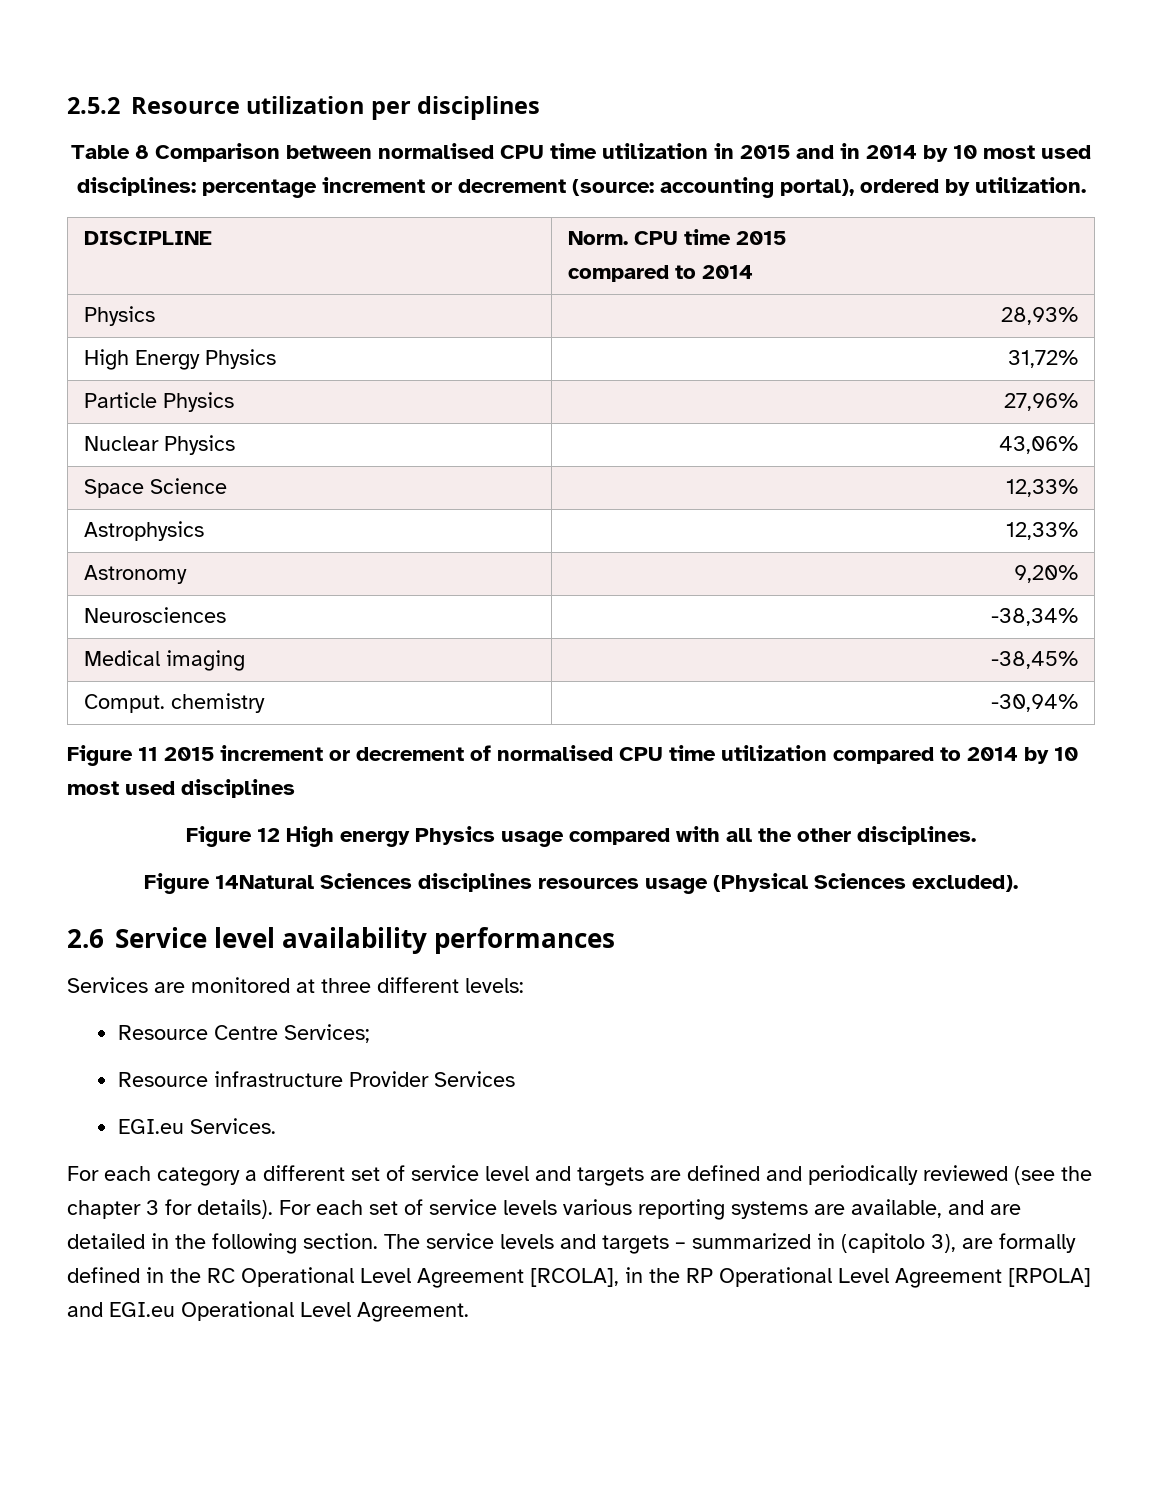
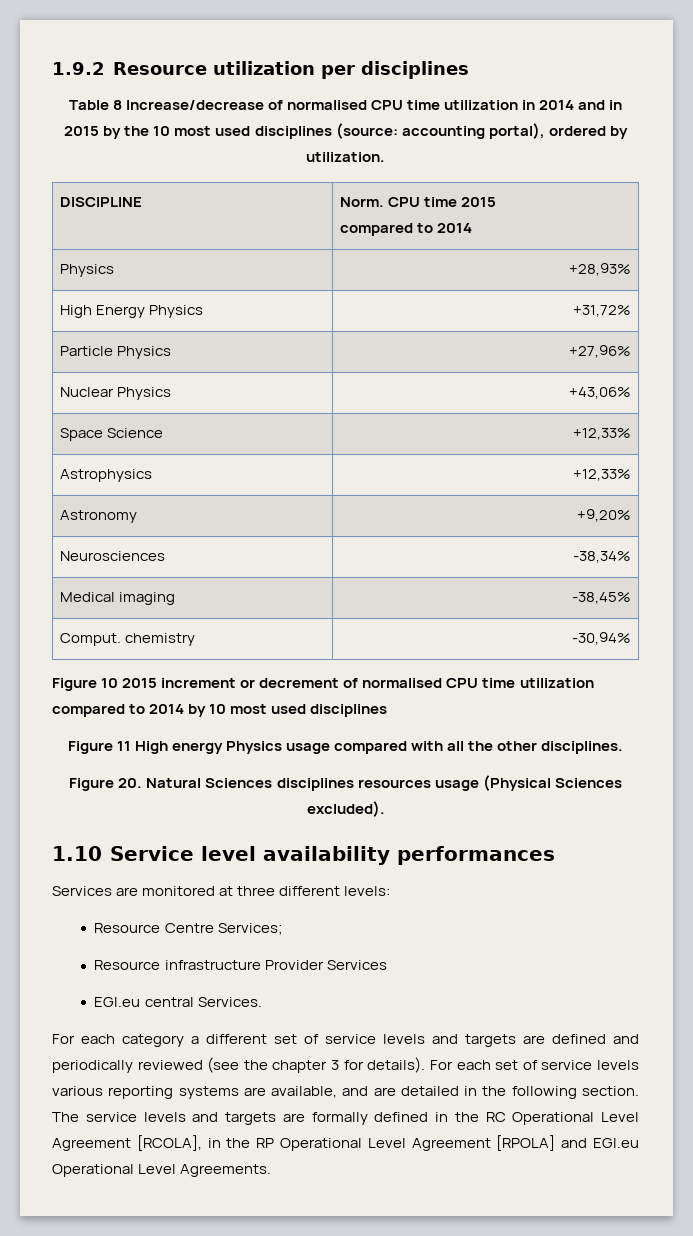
- 2.5.2 Resource utilization per disciplines
+ 1.9.2 Resource utilization per disciplines
- Table 8 Comparison between normalised CPU time utilization in 2015 and in 2014 by 10 most used disciplines: percentage increment or decrement (source: accounting portal), ordered by utilization.
+ Table 8 Increase/decrease of normalised CPU time utilization in 2014 and in 2015 by the 10 most used disciplines (source: accounting portal), ordered by utilization.
- Physics | 28,93%
+ Physics | +28,93%
- High Energy Physics | 31,72%
+ High Energy Physics | +31,72%
- Particle Physics | 27,96%
+ Particle Physics | +27,96%
- Nuclear Physics | 43,06%
+ Nuclear Physics | +43,06%
- Space Science | 12,33%
+ Space Science | +12,33%
- Astrophysics | 12,33%
+ Astrophysics | +12,33%
- Astronomy | 9,20%
+ Astronomy | +9,20%
- Figure 11 2015 increment or decrement of normalised CPU time utilization compared to 2014 by 10 most used disciplines
+ Figure 10 2015 increment or decrement of normalised CPU time utilization compared to 2014 by 10 most used disciplines
- Figure 12 High energy Physics usage compared with all the other disciplines.
+ Figure 11 High energy Physics usage compared with all the other disciplines.
- Figure 14Natural Sciences disciplines resources usage (Physical Sciences excluded).
+ Figure 20. Natural Sciences disciplines resources usage (Physical Sciences excluded).
- 2.6 Service level availability performances
+ 1.10 Service level availability performances
- EGI.eu Services.
+ EGI.eu central Services.
- For each category a different set of service level and targets are defined and periodically reviewed (see the chapter 3 for details).
+ For each category a different set of service levels and targets are defined and periodically reviewed (see the chapter 3 for details).
- The service levels and targets – summarized in (capitolo 3), are formally defined in the RC Operational Level Agreement [RCOLA], in the RP Operational Level Agreement [RPOLA] and EGI.eu Operational Level Agreement.
+ The service levels and targets are formally defined in the RC Operational Level Agreement [RCOLA], in the RP Operational Level Agreement [RPOLA] and EGI.eu Operational Level Agreements.

